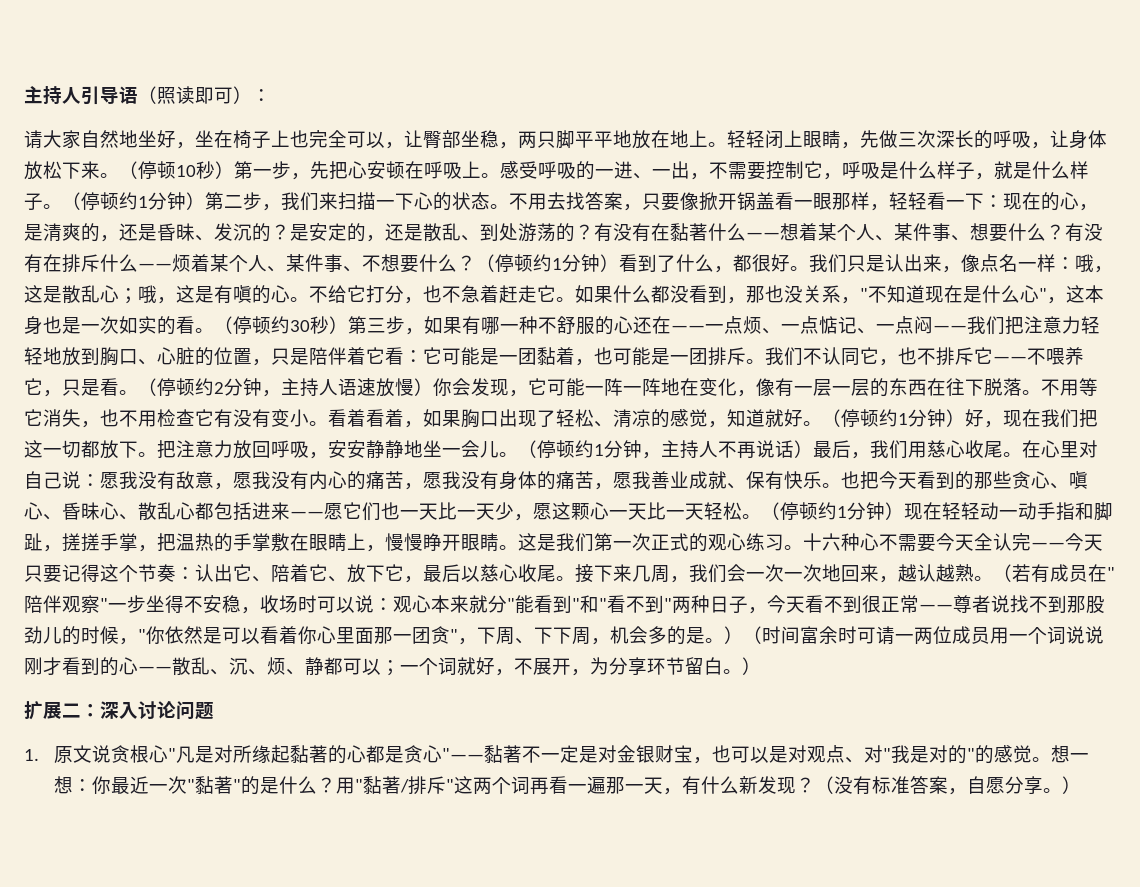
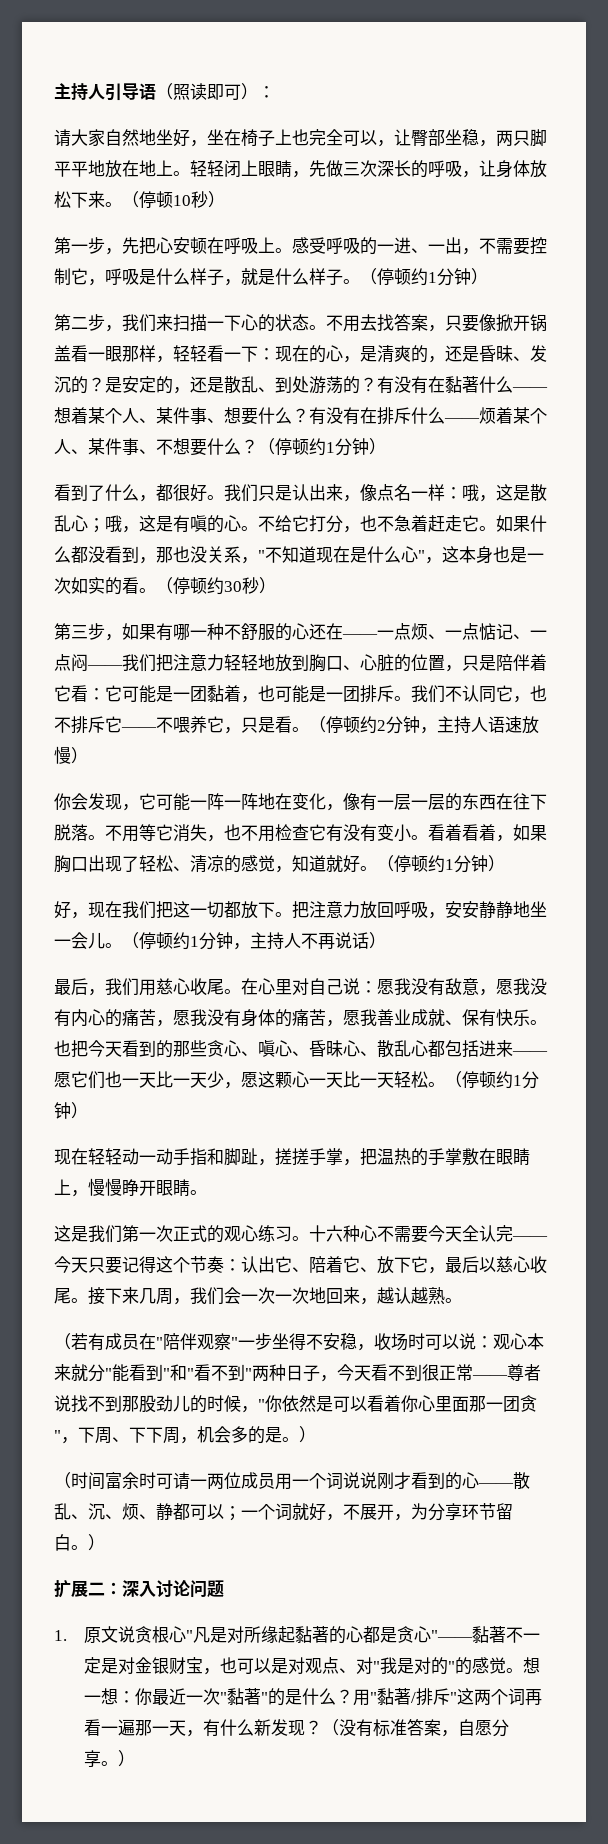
- （停顿10秒）第一步，先把心安顿在呼吸上。
+ （停顿10秒）
+ 第一步，先把心安顿在呼吸上。
- 感受呼吸的一进、一出，不需要控制它，呼吸是什么样子，就是什么样子。（停顿约1分钟）第二步，我们来扫描一下心的状态。
+ 感受呼吸的一进、一出，不需要控制它，呼吸是什么样子，就是什么样子。（停顿约1分钟）
+ 第二步，我们来扫描一下心的状态。
- 有没有在排斥什么——烦着某个人、某件事、不想要什么？（停顿约1分钟）看到了什么，都很好。
+ 有没有在排斥什么——烦着某个人、某件事、不想要什么？（停顿约1分钟）
+ 看到了什么，都很好。
- （停顿约30秒）第三步，如果有哪一种不舒服的心还在——一点烦、一点惦记、一点闷——我们把注意力轻轻地放到胸口、心脏的位置，只是陪伴着它看：它可能是一团黏着，也可能是一团排斥。
+ （停顿约30秒）
+ 第三步，如果有哪一种不舒服的心还在——一点烦、一点惦记、一点闷——我们把注意力轻轻地放到胸口、心脏的位置，只是陪伴着它看：它可能是一团黏着，也可能是一团排斥。
- （停顿约2分钟，主持人语速放慢）你会发现，它可能一阵一阵地在变化，像有一层一层的东西在往下脱落。
+ （停顿约2分钟，主持人语速放慢）
+ 你会发现，它可能一阵一阵地在变化，像有一层一层的东西在往下脱落。
- 看着看着，如果胸口出现了轻松、清凉的感觉，知道就好。（停顿约1分钟）好，现在我们把这一切都放下。
+ 看着看着，如果胸口出现了轻松、清凉的感觉，知道就好。（停顿约1分钟）
+ 好，现在我们把这一切都放下。
- （停顿约1分钟，主持人不再说话）最后，我们用慈心收尾。
+ （停顿约1分钟，主持人不再说话）
+ 最后，我们用慈心收尾。
- 也把今天看到的那些贪心、嗔心、昏昧心、散乱心都包括进来——愿它们也一天比一天少，愿这颗心一天比一天轻松。（停顿约1分钟）现在轻轻动一动手指和脚趾，搓搓手掌，把温热的手掌敷在眼睛上，慢慢睁开眼睛。这是我们第一次正式的观心练习。
+ 也把今天看到的那些贪心、嗔心、昏昧心、散乱心都包括进来——愿它们也一天比一天少，愿这颗心一天比一天轻松。（停顿约1分钟）
+ 现在轻轻动一动手指和脚趾，搓搓手掌，把温热的手掌敷在眼睛上，慢慢睁开眼睛。
+ 这是我们第一次正式的观心练习。
- 接下来几周，我们会一次一次地回来，越认越熟。（若有成员在"陪伴观察"一步坐得不安稳，收场时可以说：
+ 接下来几周，我们会一次一次地回来，越认越熟。
+ （若有成员在"陪伴观察"一步坐得不安稳，收场时可以说：
- 观心本来就分"能看到"和"看不到"两种日子，今天看不到很正常——尊者说找不到那股劲儿的时候，"你依然是可以看着你心里面那一团贪"，下周、下下周，机会多的是。）（时间富余时可请一两位成员用一个词说说刚才看到的心——散乱、沉、烦、静都可以；
+ 观心本来就分"能看到"和"看不到"两种日子，今天看不到很正常——尊者说找不到那股劲儿的时候，"你依然是可以看着你心里面那一团贪"，下周、下下周，机会多的是。）
+ （时间富余时可请一两位成员用一个词说说刚才看到的心——散乱、沉、烦、静都可以；

